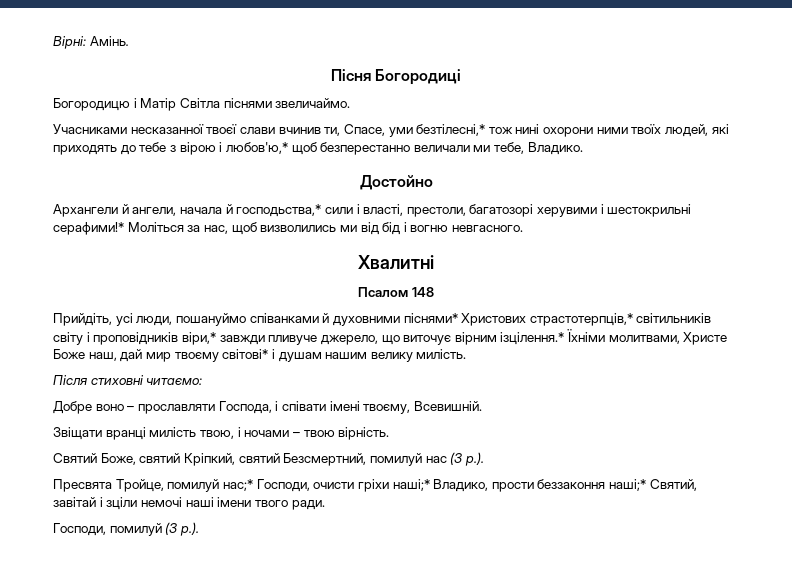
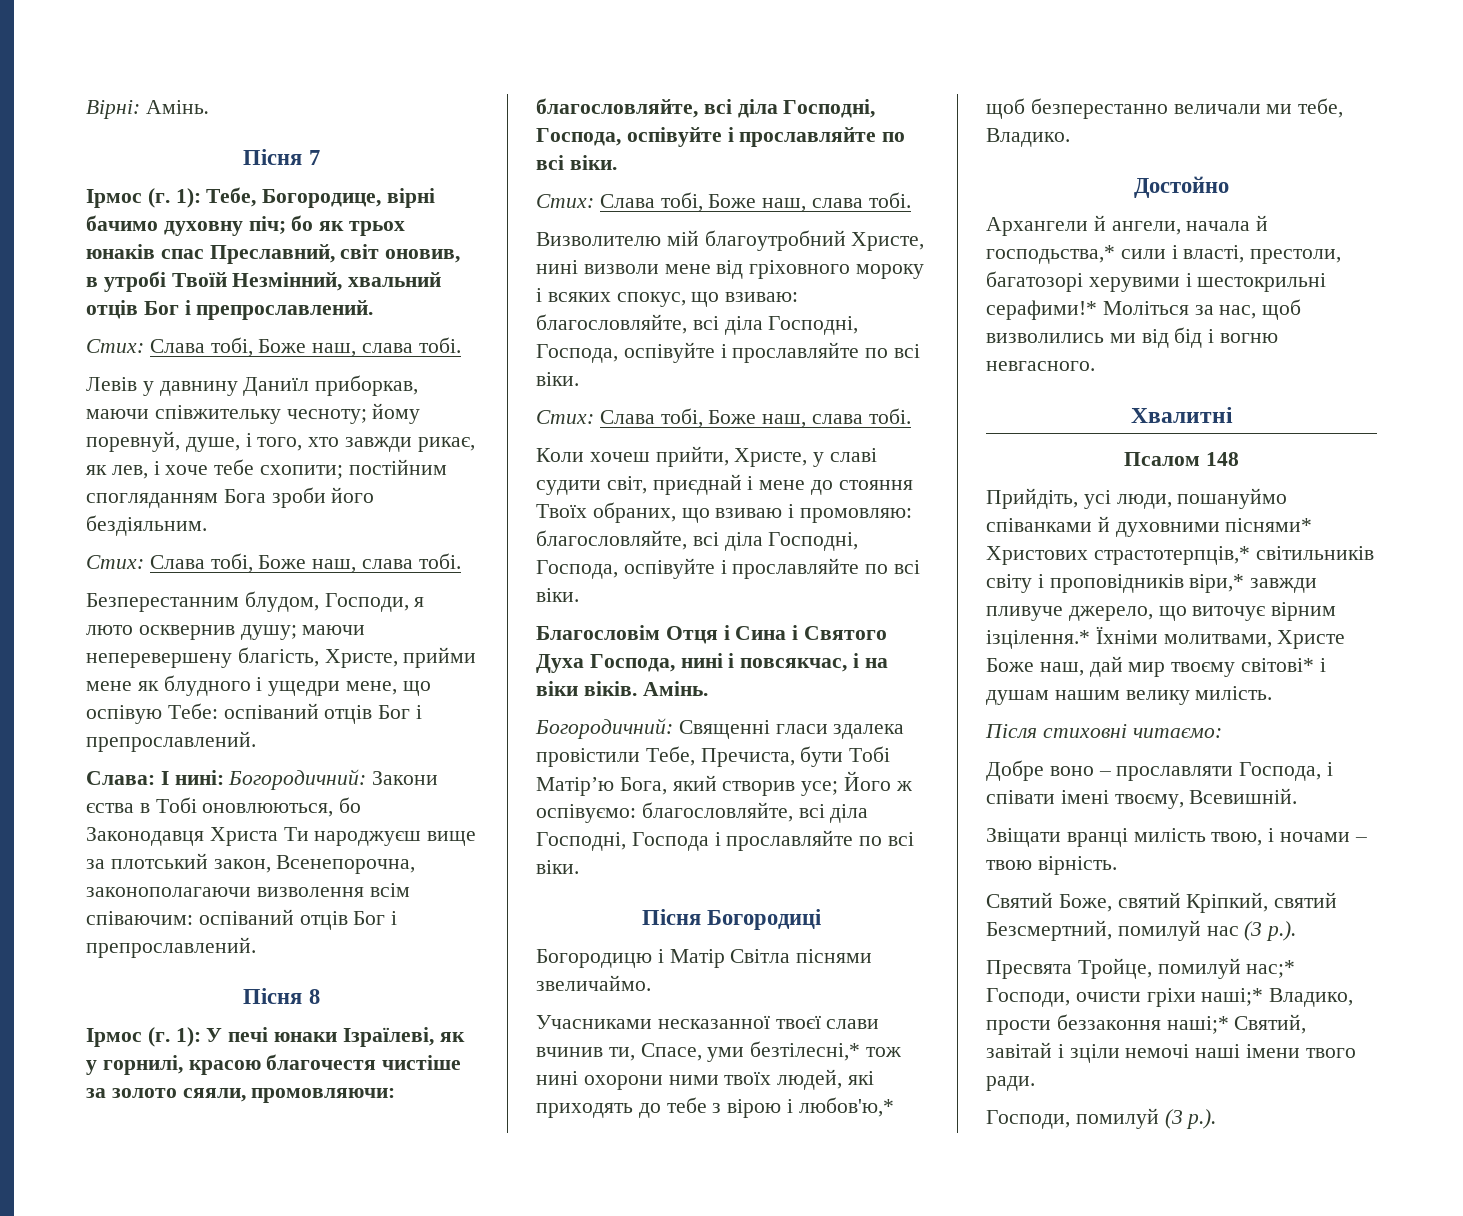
+ Пісня 7
+ Ірмос (г. 1): Тебе, Богородице, вірні бачимо духовну піч; бо як трьох юнаків спас Преславний, світ оновив, в утробі Твоїй Незмінний, хвальний отців Бог і препрославлений.
+ Стих: Слава тобі, Боже наш, слава тобі.
+ Левів у давнину Даниїл приборкав, маючи співжительку чесноту; йому поревнуй, душе, і того, хто завжди рикає, як лев, і хоче тебе схопити; постійним спогляданням Бога зроби його бездіяльним.
+ Стих: Слава тобі, Боже наш, слава тобі.
+ Безперестанним блудом, Господи, я люто осквернив душу; маючи неперевершену благість, Христе, прийми мене як блудного і ущедри мене, що оспівую Тебе: оспіваний отців Бог і препрославлений.
+ Слава: І нині: Богородичний: Закони єства в Тобі оновлюються, бо Законодавця Христа Ти народжуєш вище за плотський закон, Всенепорочна, законополагаючи визволення всім співаючим: оспіваний отців Бог і препрославлений.
+ Пісня 8
+ Ірмос (г. 1): У печі юнаки Ізраїлеві, як у горнилі, красою благочестя чистіше за золото сяяли, промовляючи: благословляйте, всі діла Господні, Господа, оспівуйте і прославляйте по всі віки.
+ Стих: Слава тобі, Боже наш, слава тобі.
+ Визволителю мій благоутробний Христе, нині визволи мене від гріховного мороку і всяких спокус, що взиваю: благословляйте, всі діла Господні, Господа, оспівуйте і прославляйте по всі віки.
+ Стих: Слава тобі, Боже наш, слава тобі.
+ Коли хочеш прийти, Христе, у славі судити світ, приєднай і мене до стояння Твоїх обраних, що взиваю і промовляю: благословляйте, всі діла Господні, Господа, оспівуйте і прославляйте по всі віки.
+ Благословім Отця і Сина і Святого Духа Господа, нині і повсякчас, і на віки віків. Амінь.
+ Богородичний: Священні гласи здалека провістили Тебе, Пречиста, бути Тобі Матір’ю Бога, який створив усе; Його ж оспівуємо: благословляйте, всі діла Господні, Господа і прославляйте по всі віки.

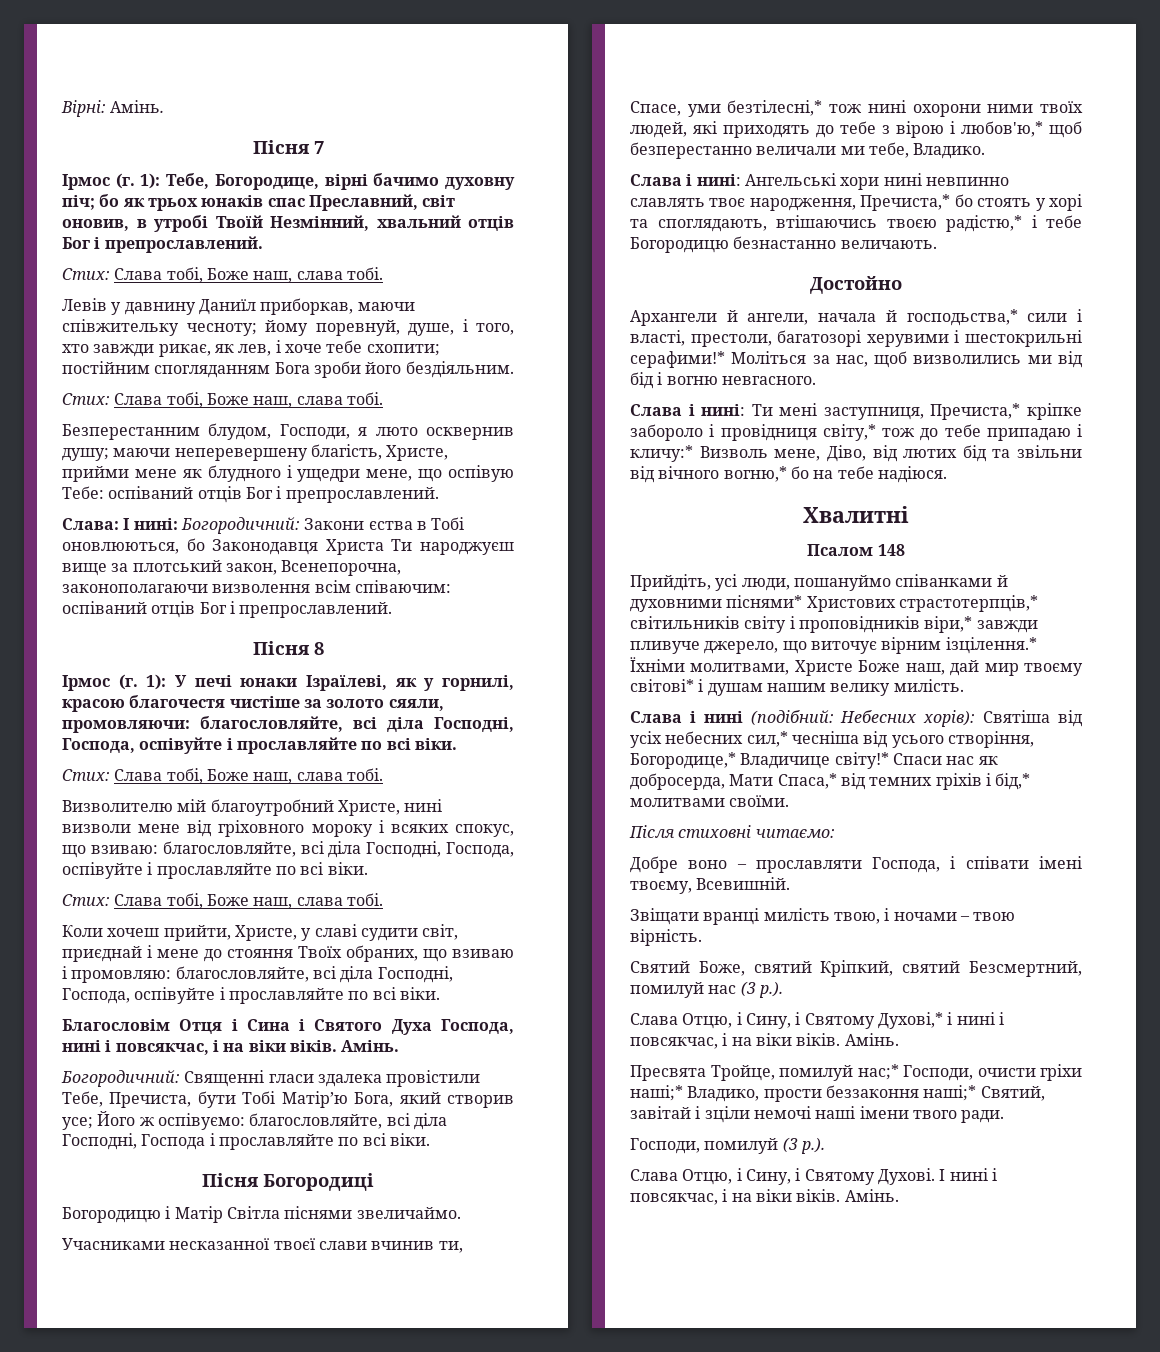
+ Слава і нині: Ангельські хори нині невпинно славлять твоє народження, Пречиста,* бо стоять у хорі та споглядають, втішаючись твоєю радістю,* і тебе Богородицю безнастанно величають.
+ Слава і нині: Ти мені заступниця, Пречиста,* кріпке забороло і провідниця світу,* тож до тебе припадаю і кличу:* Визволь мене, Діво, від лютих бід та звільни від вічного вогню,* бо на тебе надіюся.
+ Слава і нині (подібний: Небесних хорів): Святіша від усіх небесних сил,* чесніша від усього створіння, Богородице,* Владичице світу!* Спаси нас як добросерда, Мати Спаса,* від темних гріхів і бід,* молитвами своїми.
+ Слава Отцю, і Сину, і Святому Духові,* і нині і повсякчас, і на віки віків. Амінь.
+ Слава Отцю, і Сину, і Святому Духові. І нині і повсякчас, і на віки віків. Амінь.

